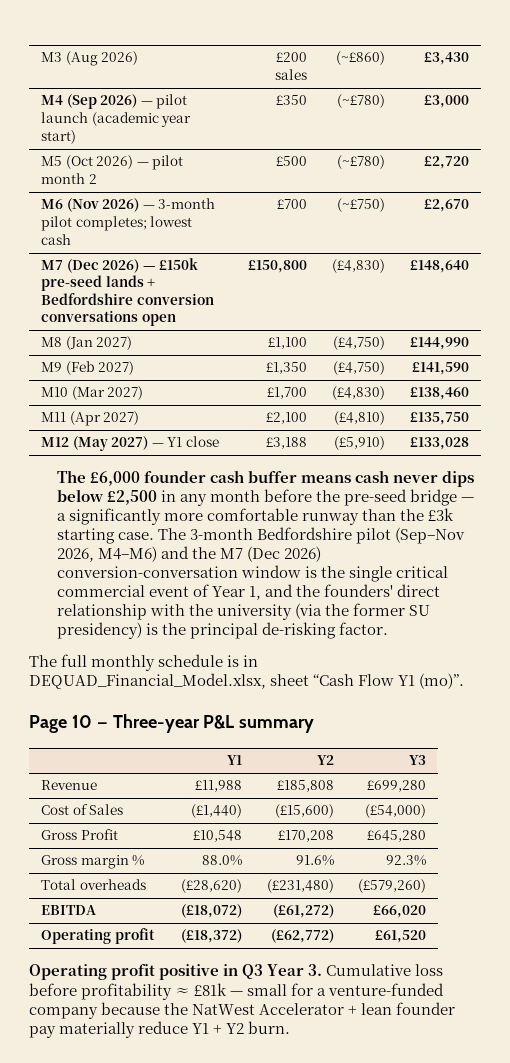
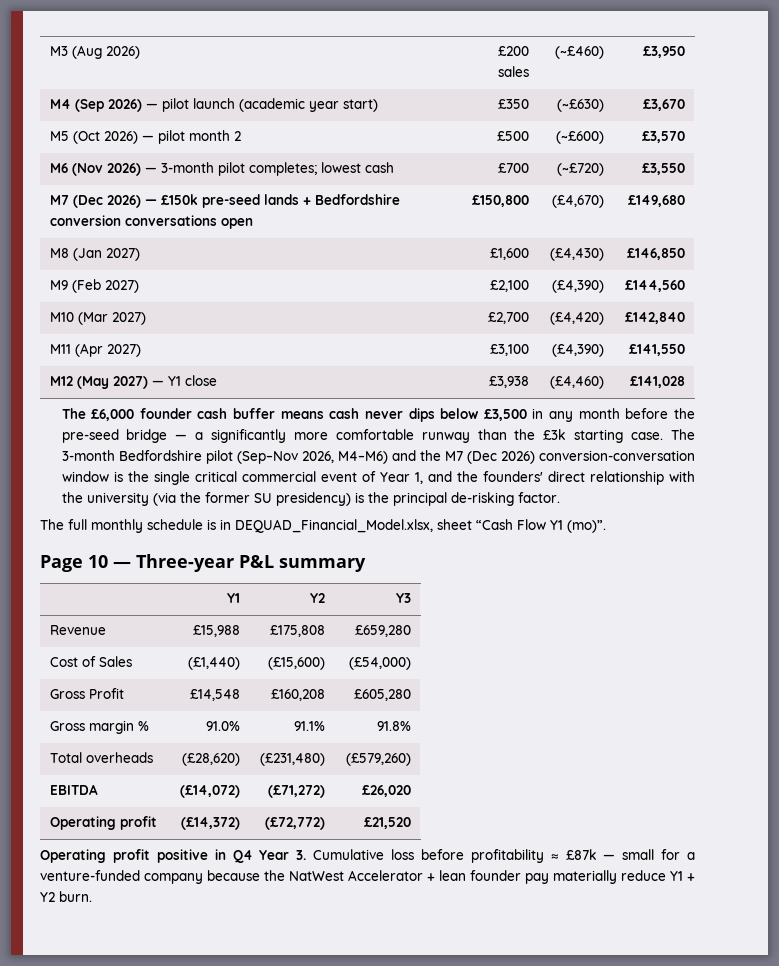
- M3 (Aug 2026) | £200 sales | (~£860) | £3,430
+ M3 (Aug 2026) | £200 sales | (~£460) | £3,950
- M4 (Sep 2026) — pilot launch (academic year start) | £350 | (~£780) | £3,000
+ M4 (Sep 2026) — pilot launch (academic year start) | £350 | (~£630) | £3,670
- M5 (Oct 2026) — pilot month 2 | £500 | (~£780) | £2,720
+ M5 (Oct 2026) — pilot month 2 | £500 | (~£600) | £3,570
- M6 (Nov 2026) — 3-month pilot completes; lowest cash | £700 | (~£750) | £2,670
+ M6 (Nov 2026) — 3-month pilot completes; lowest cash | £700 | (~£720) | £3,550
- M7 (Dec 2026) — £150k pre-seed lands + Bedfordshire conversion conversations open | £150,800 | (£4,830) | £148,640
+ M7 (Dec 2026) — £150k pre-seed lands + Bedfordshire conversion conversations open | £150,800 | (£4,670) | £149,680
- M8 (Jan 2027) | £1,100 | (£4,750) | £144,990
+ M8 (Jan 2027) | £1,600 | (£4,430) | £146,850
- M9 (Feb 2027) | £1,350 | (£4,750) | £141,590
+ M9 (Feb 2027) | £2,100 | (£4,390) | £144,560
- M10 (Mar 2027) | £1,700 | (£4,830) | £138,460
+ M10 (Mar 2027) | £2,700 | (£4,420) | £142,840
- M11 (Apr 2027) | £2,100 | (£4,810) | £135,750
+ M11 (Apr 2027) | £3,100 | (£4,390) | £141,550
- M12 (May 2027) — Y1 close | £3,188 | (£5,910) | £133,028
+ M12 (May 2027) — Y1 close | £3,938 | (£4,460) | £141,028
- The £6,000 founder cash buffer means cash never dips below £2,500 in any month before the pre-seed bridge — a significantly more comfortable runway than the £3k starting case.
+ The £6,000 founder cash buffer means cash never dips below £3,500 in any month before the pre-seed bridge — a significantly more comfortable runway than the £3k starting case.
- Revenue | £11,988 | £185,808 | £699,280
+ Revenue | £15,988 | £175,808 | £659,280
- Gross Profit | £10,548 | £170,208 | £645,280
+ Gross Profit | £14,548 | £160,208 | £605,280
- Gross margin % | 88.0% | 91.6% | 92.3%
+ Gross margin % | 91.0% | 91.1% | 91.8%
- EBITDA | (£18,072) | (£61,272) | £66,020
+ EBITDA | (£14,072) | (£71,272) | £26,020
- Operating profit | (£18,372) | (£62,772) | £61,520
+ Operating profit | (£14,372) | (£72,772) | £21,520
- Operating profit positive in Q3 Year 3. Cumulative loss before profitability ≈ £81k — small for a venture-funded company because the NatWest Accelerator + lean founder pay materially reduce Y1 + Y2 burn.
+ Operating profit positive in Q4 Year 3. Cumulative loss before profitability ≈ £87k — small for a venture-funded company because the NatWest Accelerator + lean founder pay materially reduce Y1 + Y2 burn.

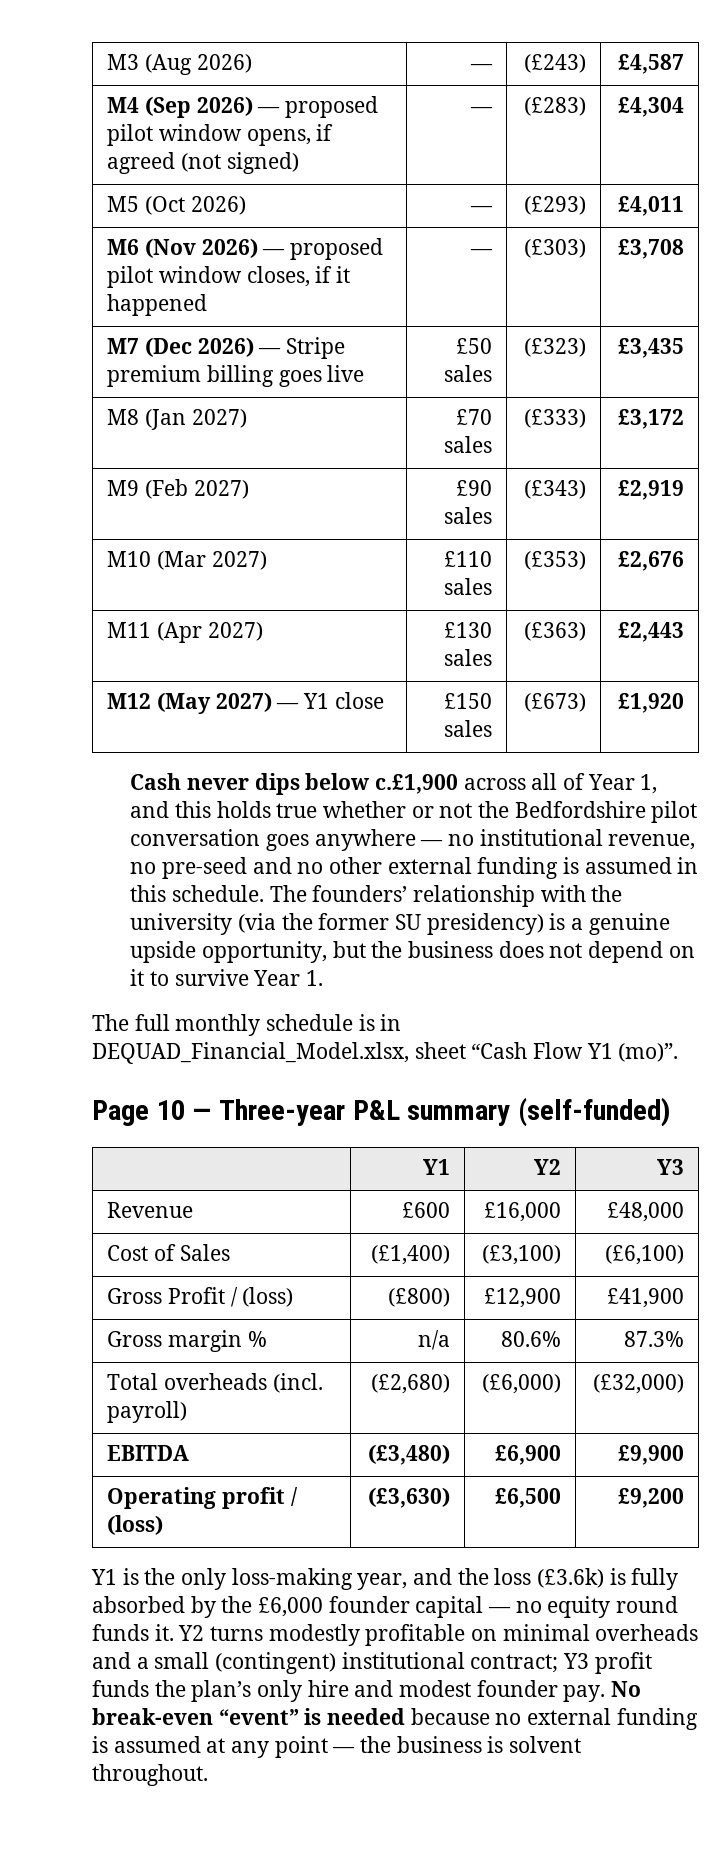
- M3 (Aug 2026) | £200 sales | (~£460) | £3,950
+ M3 (Aug 2026) | — | (£243) | £4,587
- M4 (Sep 2026) — pilot launch (academic year start) | £350 | (~£630) | £3,670
+ M4 (Sep 2026) — proposed pilot window opens, if agreed (not signed) | — | (£283) | £4,304
- M5 (Oct 2026) — pilot month 2 | £500 | (~£600) | £3,570
- M6 (Nov 2026) — 3-month pilot completes; lowest cash | £700 | (~£720) | £3,550
- M7 (Dec 2026) — £150k pre-seed lands + Bedfordshire conversion conversations open | £150,800 | (£4,670) | £149,680
+ M5 (Oct 2026) | — | (£293) | £4,011
+ M6 (Nov 2026) — proposed pilot window closes, if it happened | — | (£303) | £3,708
+ M7 (Dec 2026) — Stripe premium billing goes live | £50 sales | (£323) | £3,435
- M8 (Jan 2027) | £1,600 | (£4,430) | £146,850
+ M8 (Jan 2027) | £70 sales | (£333) | £3,172
- M9 (Feb 2027) | £2,100 | (£4,390) | £144,560
+ M9 (Feb 2027) | £90 sales | (£343) | £2,919
- M10 (Mar 2027) | £2,700 | (£4,420) | £142,840
+ M10 (Mar 2027) | £110 sales | (£353) | £2,676
- M11 (Apr 2027) | £3,100 | (£4,390) | £141,550
+ M11 (Apr 2027) | £130 sales | (£363) | £2,443
- M12 (May 2027) — Y1 close | £3,938 | (£4,460) | £141,028
- The £6,000 founder cash buffer means cash never dips below £3,500 in any month before the pre-seed bridge — a significantly more comfortable runway than the £3k starting case. The 3-month Bedfordshire pilot (Sep–Nov 2026, M4–M6) and the M7 (Dec 2026) conversion-conversation window is the single critical commercial event of Year 1, and the founders' direct relationship with the university (via the former SU presidency) is the principal de-risking factor.
+ M12 (May 2027) — Y1 close | £150 sales | (£673) | £1,920
+ Cash never dips below c.£1,900 across all of Year 1, and this holds true whether or not the Bedfordshire pilot conversation goes anywhere — no institutional revenue, no pre-seed and no other external funding is assumed in this schedule. The founders’ relationship with the university (via the former SU presidency) is a genuine upside opportunity, but the business does not depend on it to survive Year 1.
- Page 10 — Three-year P&L summary
+ Page 10 — Three-year P&L summary (self-funded)
- Revenue | £15,988 | £175,808 | £659,280
+ Revenue | £600 | £16,000 | £48,000
- Cost of Sales | (£1,440) | (£15,600) | (£54,000)
+ Cost of Sales | (£1,400) | (£3,100) | (£6,100)
- Gross Profit | £14,548 | £160,208 | £605,280
+ Gross Profit / (loss) | (£800) | £12,900 | £41,900
- Gross margin % | 91.0% | 91.1% | 91.8%
+ Gross margin % | n/a | 80.6% | 87.3%
- Total overheads | (£28,620) | (£231,480) | (£579,260)
- EBITDA | (£14,072) | (£71,272) | £26,020
- Operating profit | (£14,372) | (£72,772) | £21,520
- Operating profit positive in Q4 Year 3. Cumulative loss before profitability ≈ £87k — small for a venture-funded company because the NatWest Accelerator + lean founder pay materially reduce Y1 + Y2 burn.
+ Total overheads (incl. payroll) | (£2,680) | (£6,000) | (£32,000)
+ EBITDA | (£3,480) | £6,900 | £9,900
+ Operating profit / (loss) | (£3,630) | £6,500 | £9,200
+ Y1 is the only loss-making year, and the loss (£3.6k) is fully absorbed by the £6,000 founder capital — no equity round funds it. Y2 turns modestly profitable on minimal overheads and a small (contingent) institutional contract; Y3 profit funds the plan’s only hire and modest founder pay. No break-even “event” is needed because no external funding is assumed at any point — the business is solvent throughout.

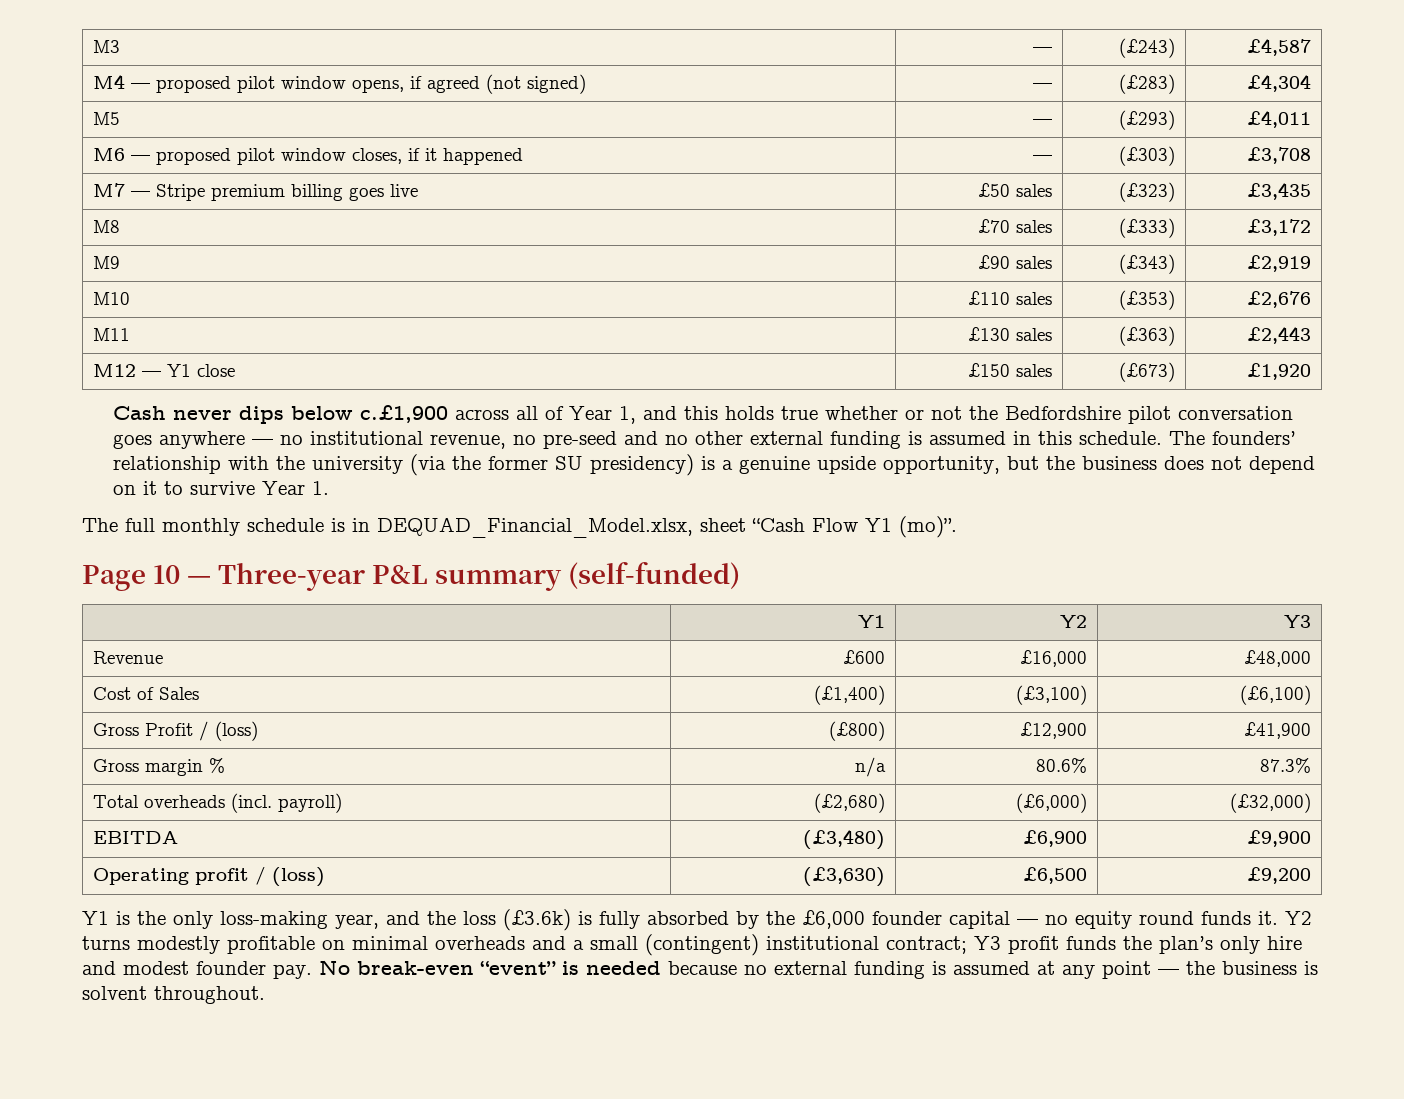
- M3 (Aug 2026) | — | (£243) | £4,587
+ M3 | — | (£243) | £4,587
- M4 (Sep 2026) — proposed pilot window opens, if agreed (not signed) | — | (£283) | £4,304
+ M4 — proposed pilot window opens, if agreed (not signed) | — | (£283) | £4,304
- M5 (Oct 2026) | — | (£293) | £4,011
+ M5 | — | (£293) | £4,011
- M6 (Nov 2026) — proposed pilot window closes, if it happened | — | (£303) | £3,708
+ M6 — proposed pilot window closes, if it happened | — | (£303) | £3,708
- M7 (Dec 2026) — Stripe premium billing goes live | £50 sales | (£323) | £3,435
+ M7 — Stripe premium billing goes live | £50 sales | (£323) | £3,435
- M8 (Jan 2027) | £70 sales | (£333) | £3,172
+ M8 | £70 sales | (£333) | £3,172
- M9 (Feb 2027) | £90 sales | (£343) | £2,919
+ M9 | £90 sales | (£343) | £2,919
- M10 (Mar 2027) | £110 sales | (£353) | £2,676
+ M10 | £110 sales | (£353) | £2,676
- M11 (Apr 2027) | £130 sales | (£363) | £2,443
+ M11 | £130 sales | (£363) | £2,443
- M12 (May 2027) — Y1 close | £150 sales | (£673) | £1,920
+ M12 — Y1 close | £150 sales | (£673) | £1,920

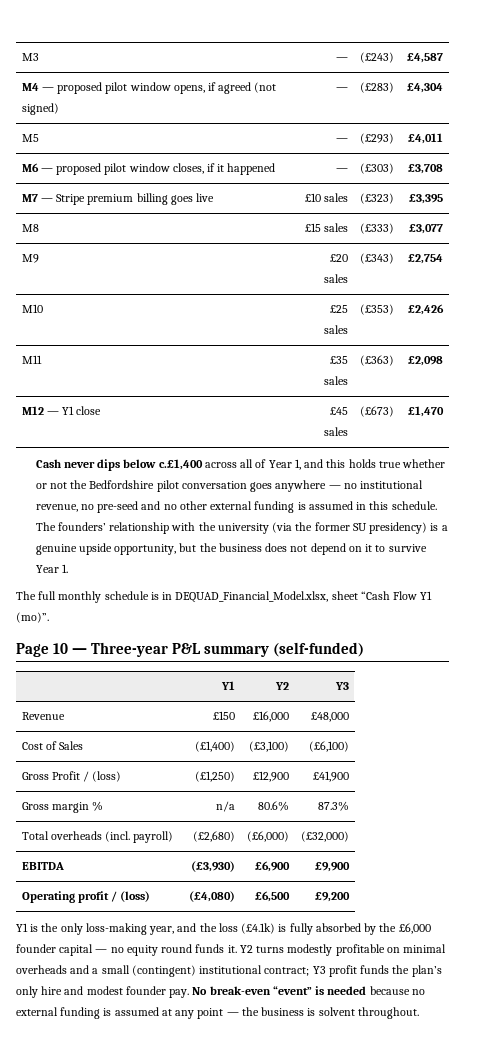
- M7 — Stripe premium billing goes live | £50 sales | (£323) | £3,435
+ M7 — Stripe premium billing goes live | £10 sales | (£323) | £3,395
- M8 | £70 sales | (£333) | £3,172
+ M8 | £15 sales | (£333) | £3,077
- M9 | £90 sales | (£343) | £2,919
+ M9 | £20 sales | (£343) | £2,754
- M10 | £110 sales | (£353) | £2,676
+ M10 | £25 sales | (£353) | £2,426
- M11 | £130 sales | (£363) | £2,443
+ M11 | £35 sales | (£363) | £2,098
- M12 — Y1 close | £150 sales | (£673) | £1,920
+ M12 — Y1 close | £45 sales | (£673) | £1,470
- Cash never dips below c.£1,900 across all of Year 1, and this holds true whether or not the Bedfordshire pilot conversation goes anywhere — no institutional revenue, no pre-seed and no other external funding is assumed in this schedule.
+ Cash never dips below c.£1,400 across all of Year 1, and this holds true whether or not the Bedfordshire pilot conversation goes anywhere — no institutional revenue, no pre-seed and no other external funding is assumed in this schedule.
- Revenue | £600 | £16,000 | £48,000
+ Revenue | £150 | £16,000 | £48,000
- Gross Profit / (loss) | (£800) | £12,900 | £41,900
+ Gross Profit / (loss) | (£1,250) | £12,900 | £41,900
- EBITDA | (£3,480) | £6,900 | £9,900
+ EBITDA | (£3,930) | £6,900 | £9,900
- Operating profit / (loss) | (£3,630) | £6,500 | £9,200
+ Operating profit / (loss) | (£4,080) | £6,500 | £9,200
- Y1 is the only loss-making year, and the loss (£3.6k) is fully absorbed by the £6,000 founder capital — no equity round funds it.
+ Y1 is the only loss-making year, and the loss (£4.1k) is fully absorbed by the £6,000 founder capital — no equity round funds it.

